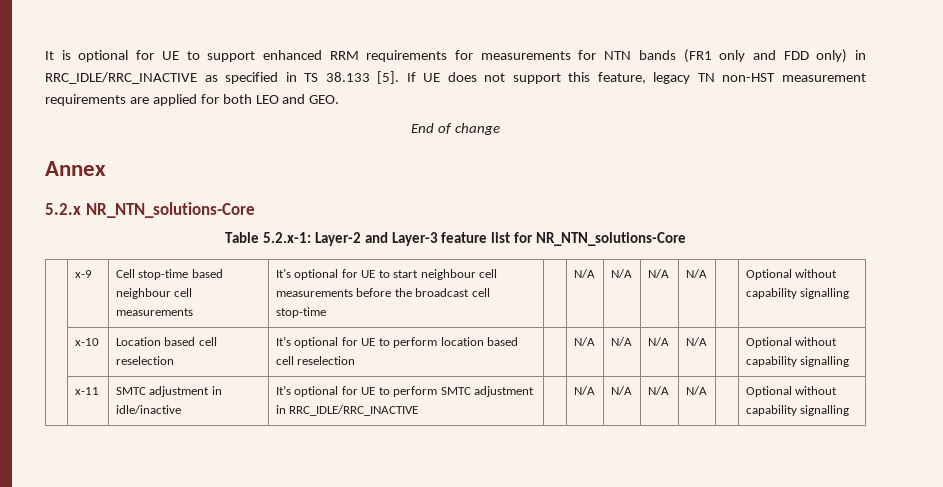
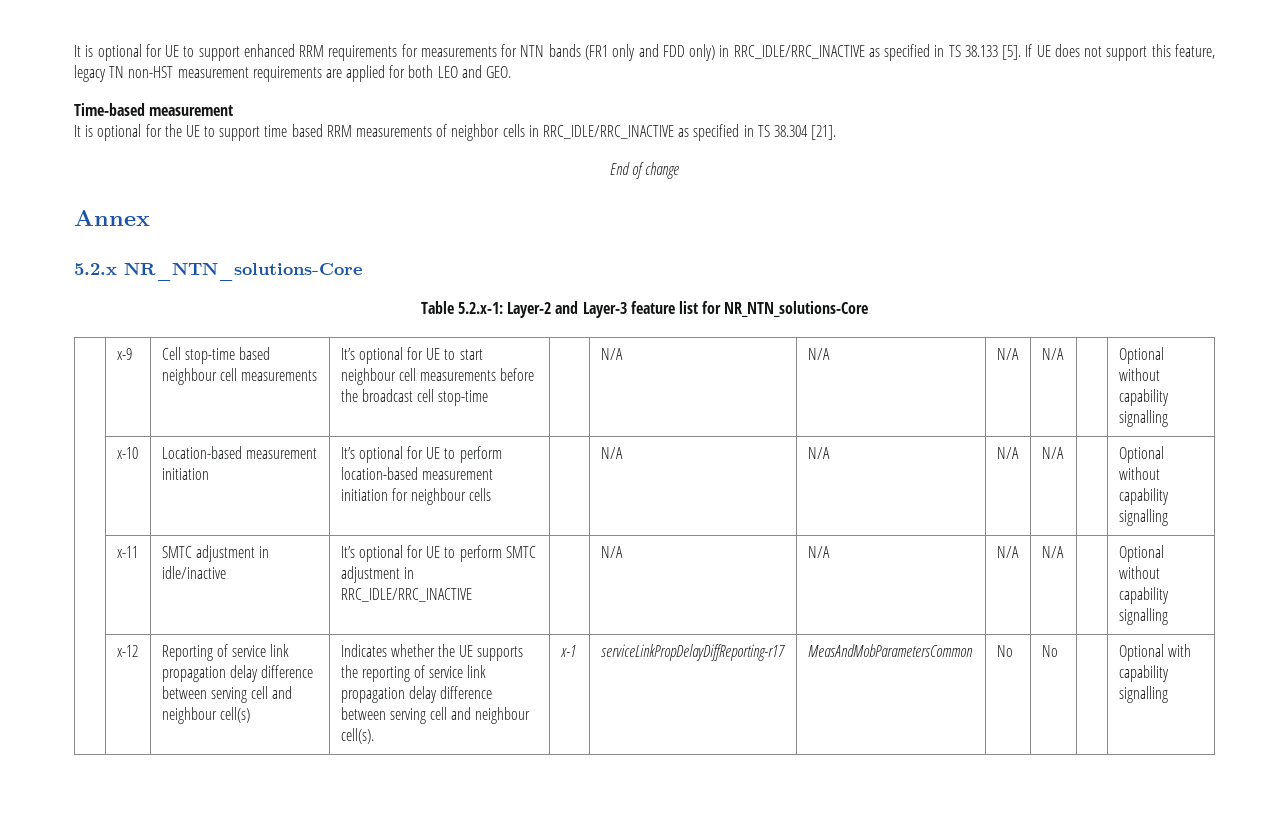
+ Time-based measurement
+ It is optional for the UE to support time based RRM measurements of neighbor cells in RRC_IDLE/RRC_INACTIVE as specified in TS 38.304 [21].
- | x-10 | Location based cell reselection | It’s optional for UE to perform location based cell reselection | | N/A | N/A | N/A | N/A | | Optional without capability signalling
+ | x-10 | Location-based measurement initiation | It’s optional for UE to perform location-based measurement initiation for neighbour cells | | N/A | N/A | N/A | N/A | | Optional without capability signalling
+ x-12 | Reporting of service link propagation delay difference between serving cell and neighbour cell(s) | Indicates whether the UE supports the reporting of service link propagation delay difference between serving cell and neighbour cell(s). | x-1 | serviceLinkPropDelayDiffReporting-r17 | MeasAndMobParametersCommon | No | No | | Optional with capability signalling

